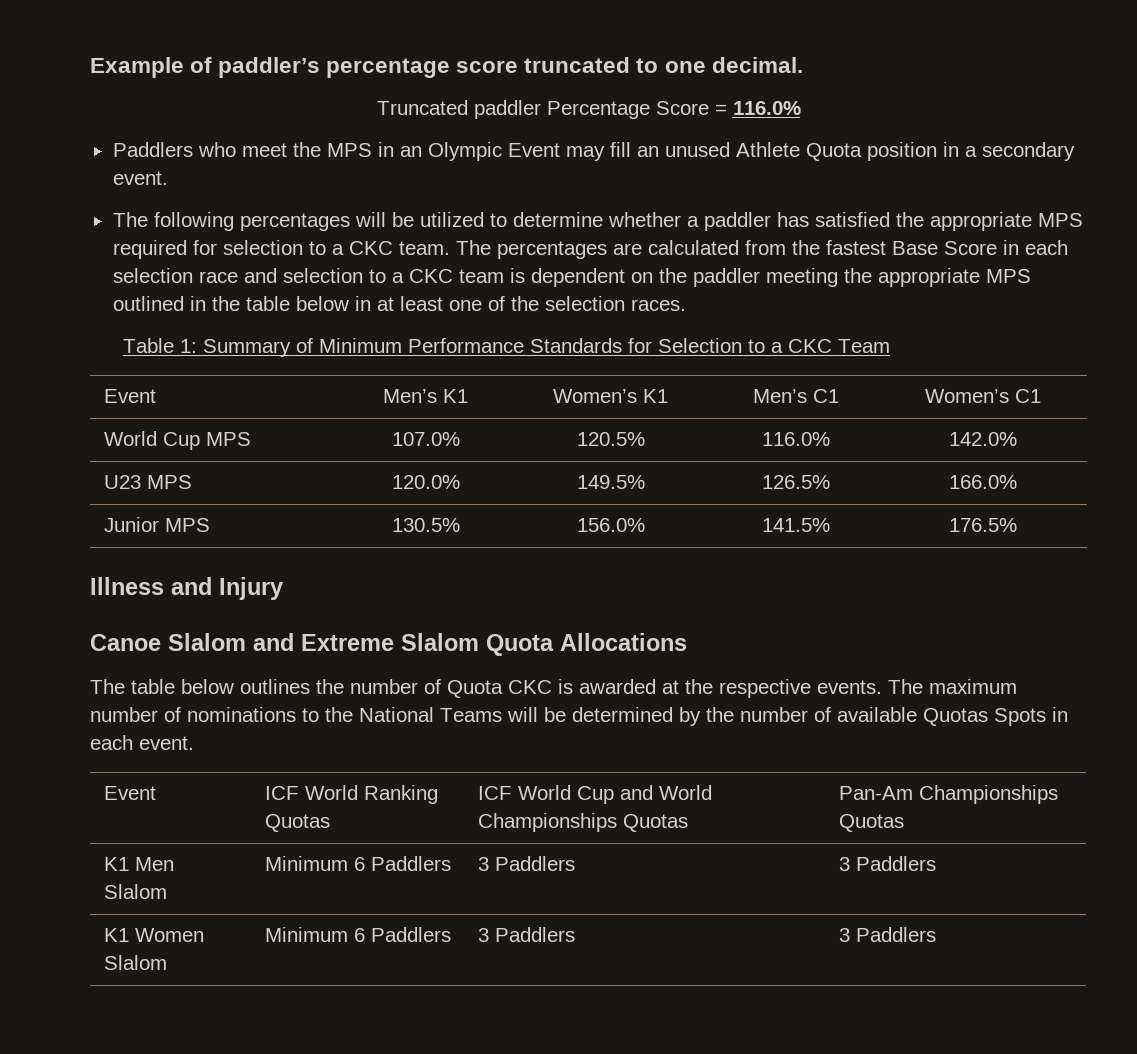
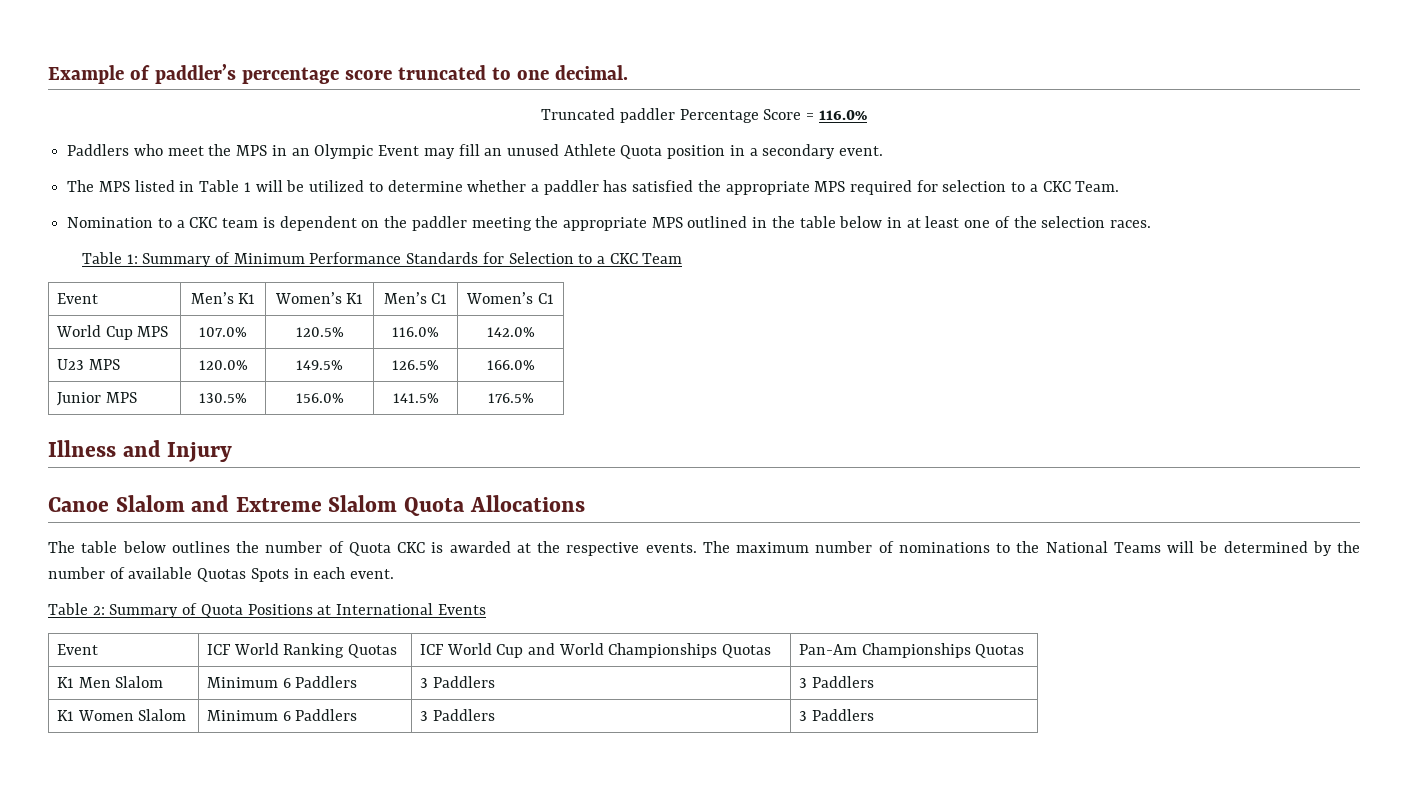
- The following percentages will be utilized to determine whether a paddler has satisfied the appropriate MPS required for selection to a CKC team. The percentages are calculated from the fastest Base Score in each selection race and selection to a CKC team is dependent on the paddler meeting the appropriate MPS outlined in the table below in at least one of the selection races.
+ The MPS listed in Table 1 will be utilized to determine whether a paddler has satisfied the appropriate MPS required for selection to a CKC Team.
+ Nomination to a CKC team is dependent on the paddler meeting the appropriate MPS outlined in the table below in at least one of the selection races.
+ Table 2: Summary of Quota Positions at International Events

